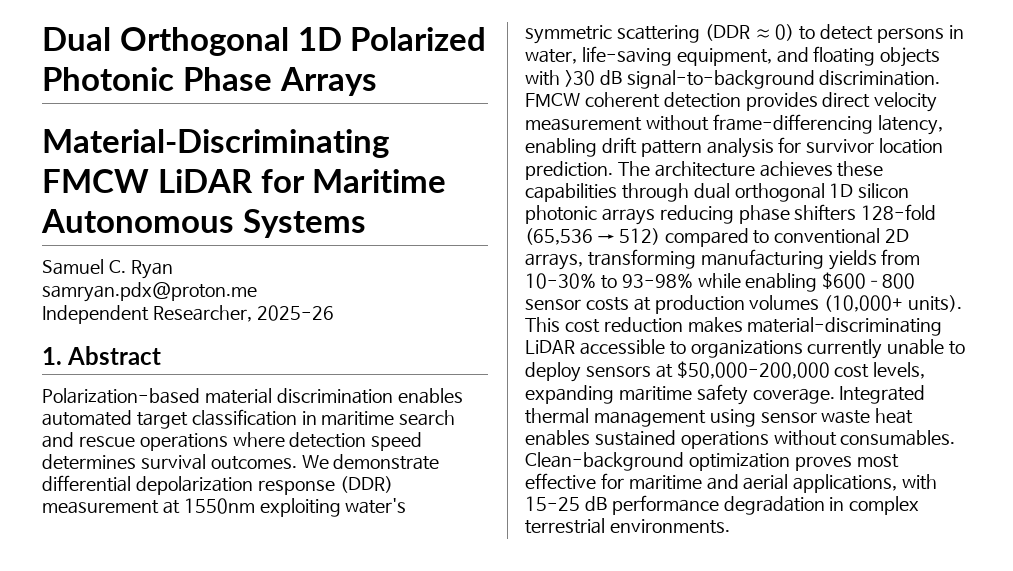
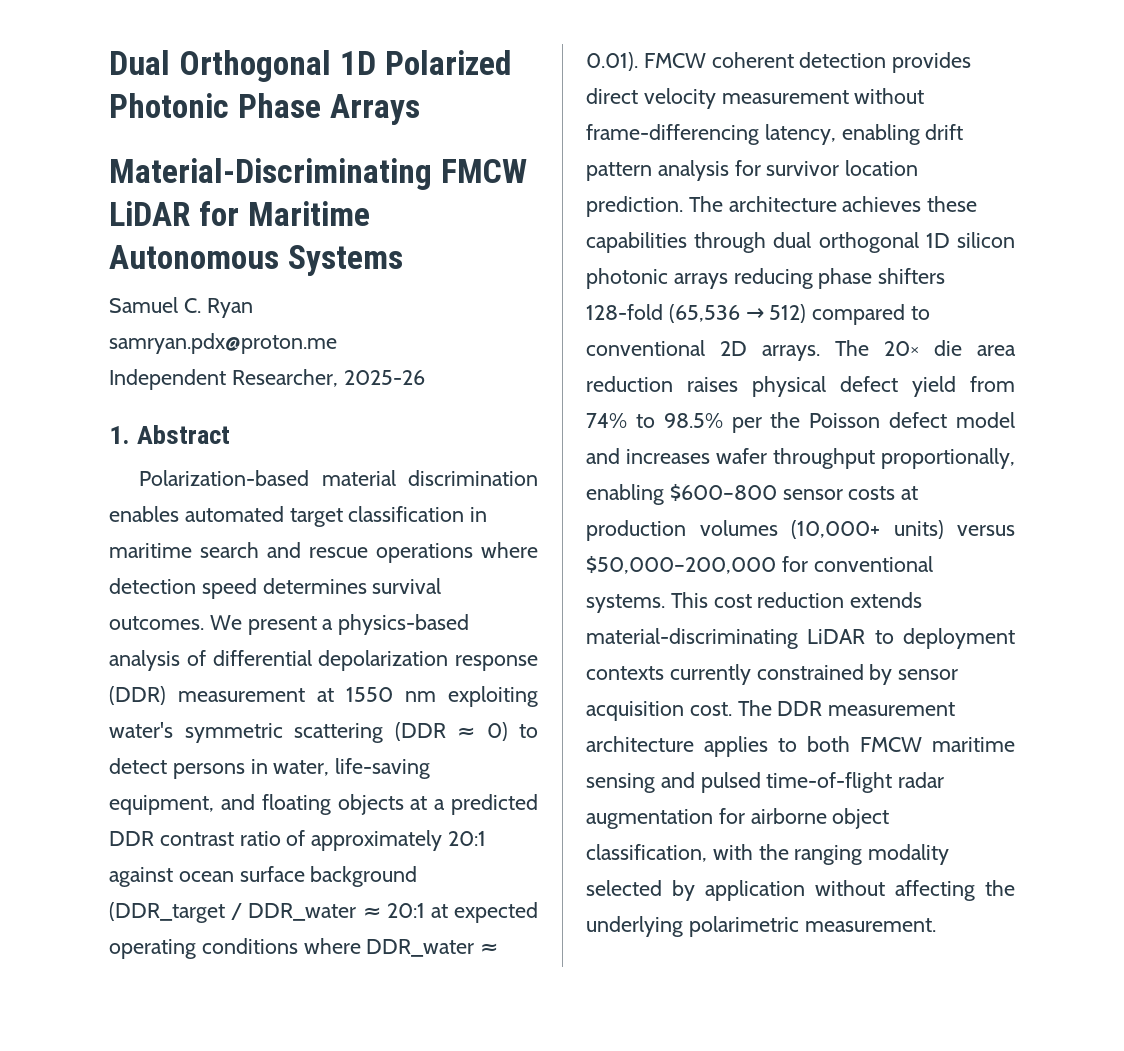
- We demonstrate differential depolarization response (DDR) measurement at 1550nm exploiting water's symmetric scattering (DDR ≈ 0) to detect persons in water, life-saving equipment, and floating objects with >30 dB signal-to-background discrimination. FMCW coherent detection provides direct velocity measurement without frame-differencing latency, enabling drift pattern analysis for survivor location prediction.
+ We present a physics-based analysis of differential depolarization response (DDR) measurement at 1550 nm exploiting water's symmetric scattering (DDR ≈ 0) to detect persons in water, life-saving equipment, and floating objects at a predicted DDR contrast ratio of approximately 20:1 against ocean surface background (DDR_target / DDR_water ≈ 20:1 at expected operating conditions where DDR_water ≈ 0.01). FMCW coherent detection provides direct velocity measurement without frame-differencing latency, enabling drift pattern analysis for survivor location prediction.
- The architecture achieves these capabilities through dual orthogonal 1D silicon photonic arrays reducing phase shifters 128-fold (65,536 → 512) compared to conventional 2D arrays, transforming manufacturing yields from 10-30% to 93-98% while enabling $600–800 sensor costs at production volumes (10,000+ units).
+ The architecture achieves these capabilities through dual orthogonal 1D silicon photonic arrays reducing phase shifters 128-fold (65,536 → 512) compared to conventional 2D arrays. The 20× die area reduction raises physical defect yield from 74% to 98.5% per the Poisson defect model and increases wafer throughput proportionally, enabling $600–800 sensor costs at production volumes (10,000+ units) versus $50,000–200,000 for conventional systems.
- This cost reduction makes material-discriminating LiDAR accessible to organizations currently unable to deploy sensors at $50,000-200,000 cost levels, expanding maritime safety coverage. Integrated thermal management using sensor waste heat enables sustained operations without consumables. Clean-background optimization proves most effective for maritime and aerial applications, with 15-25 dB performance degradation in complex terrestrial environments.
+ This cost reduction extends material-discriminating LiDAR to deployment contexts currently constrained by sensor acquisition cost. The DDR measurement architecture applies to both FMCW maritime sensing and pulsed time-of-flight radar augmentation for airborne object classification, with the ranging modality selected by application without affecting the underlying polarimetric measurement.

